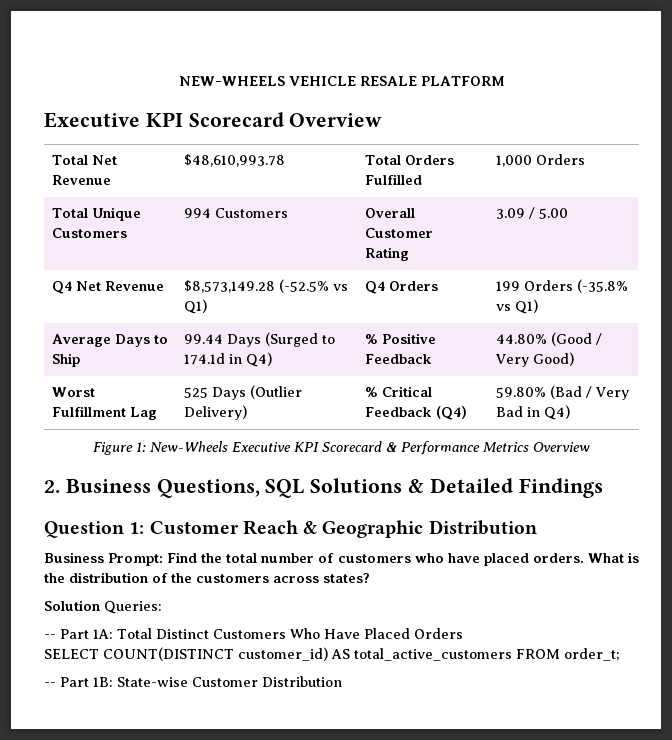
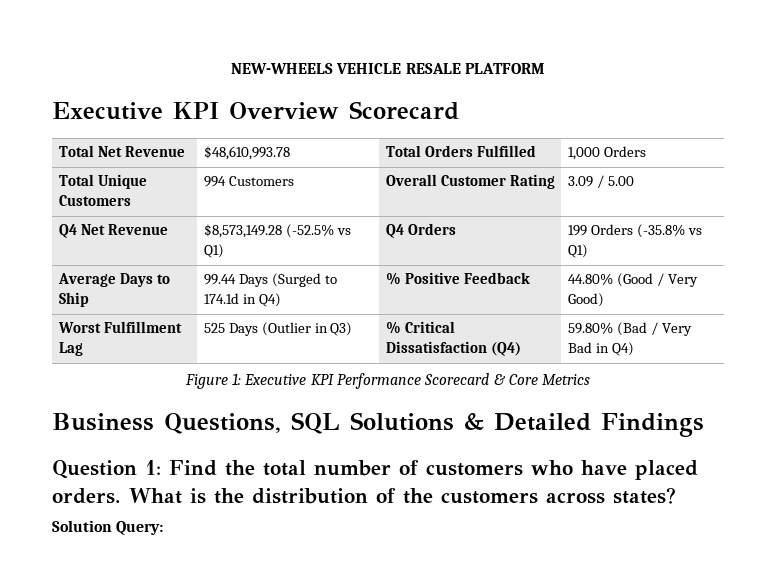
- Executive KPI Scorecard Overview
+ Executive KPI Overview Scorecard
- Worst Fulfillment Lag | 525 Days (Outlier Delivery) | % Critical Feedback (Q4) | 59.80% (Bad / Very Bad in Q4)
+ Worst Fulfillment Lag | 525 Days (Outlier in Q3) | % Critical Dissatisfaction (Q4) | 59.80% (Bad / Very Bad in Q4)
- Figure 1: New-Wheels Executive KPI Scorecard & Performance Metrics Overview
- 2. Business Questions, SQL Solutions & Detailed Findings
+ Figure 1: Executive KPI Performance Scorecard & Core Metrics
+ Business Questions, SQL Solutions & Detailed Findings
- Question 1: Customer Reach & Geographic Distribution
- Business Prompt: Find the total number of customers who have placed orders.
+ Question 1: Find the total number of customers who have placed orders.
- Solution Queries:
- -- Part 1A: Total Distinct Customers Who Have Placed Orders
- SELECT COUNT(DISTINCT customer_id) AS total_active_customers FROM order_t;
- -- Part 1B: State-wise Customer Distribution
+ Solution Query:

